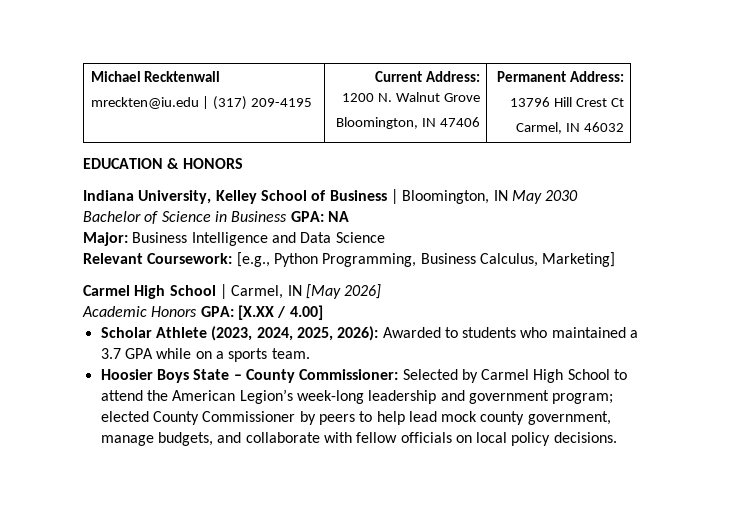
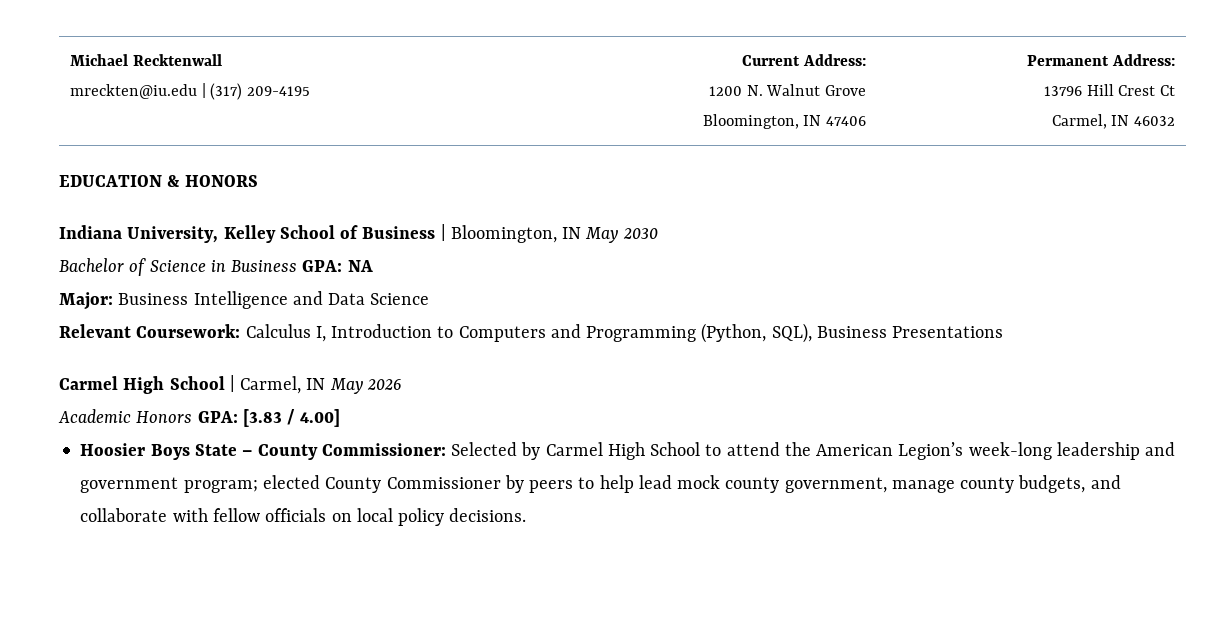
- Relevant Coursework: [e.g., Python Programming, Business Calculus, Marketing]
+ Relevant Coursework: Calculus I, Introduction to Computers and Programming (Python, SQL), Business Presentations
- Carmel High School | Carmel, IN [May 2026]
+ Carmel High School | Carmel, IN May 2026
- Academic Honors GPA: [X.XX / 4.00]
+ Academic Honors GPA: [3.83 / 4.00]
- Scholar Athlete (2023, 2024, 2025, 2026): Awarded to students who maintained a 3.7 GPA while on a sports team.
- Hoosier Boys State – County Commissioner: Selected by Carmel High School to attend the American Legion’s week-long leadership and government program; elected County Commissioner by peers to help lead mock county government, manage budgets, and collaborate with fellow officials on local policy decisions.
+ Hoosier Boys State – County Commissioner: Selected by Carmel High School to attend the American Legion’s week-long leadership and government program; elected County Commissioner by peers to help lead mock county government, manage county budgets, and collaborate with fellow officials on local policy decisions.

